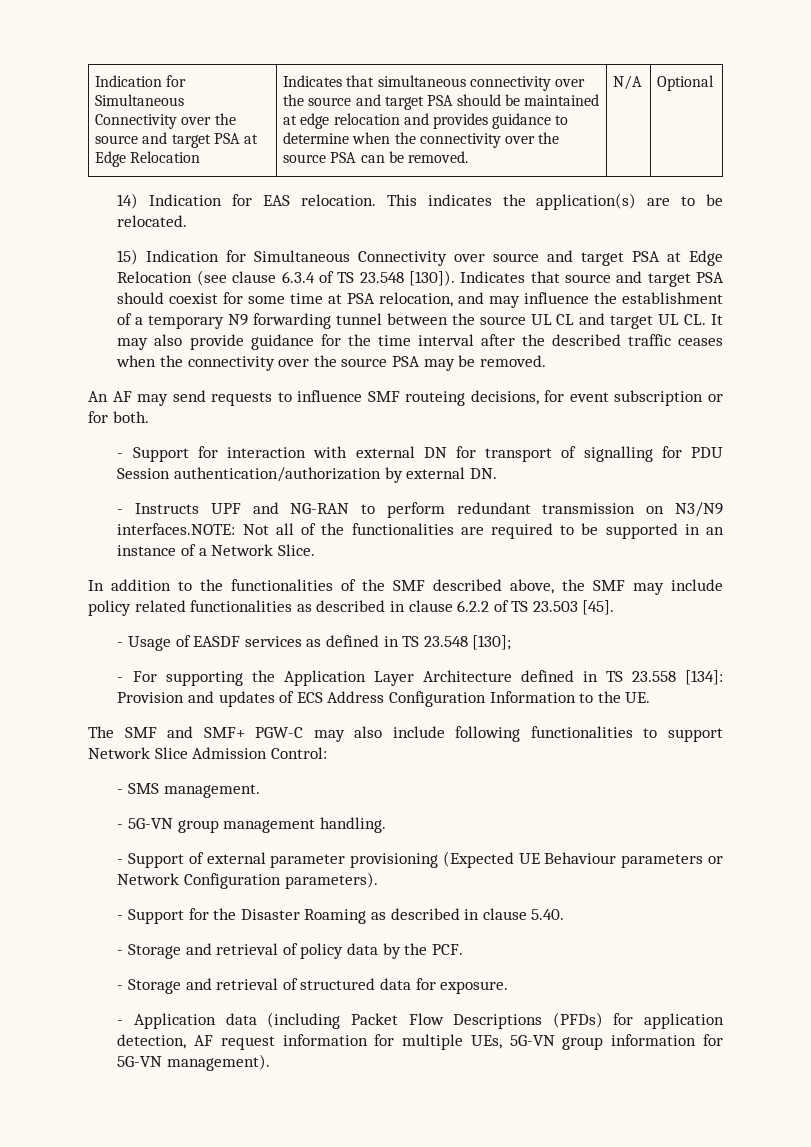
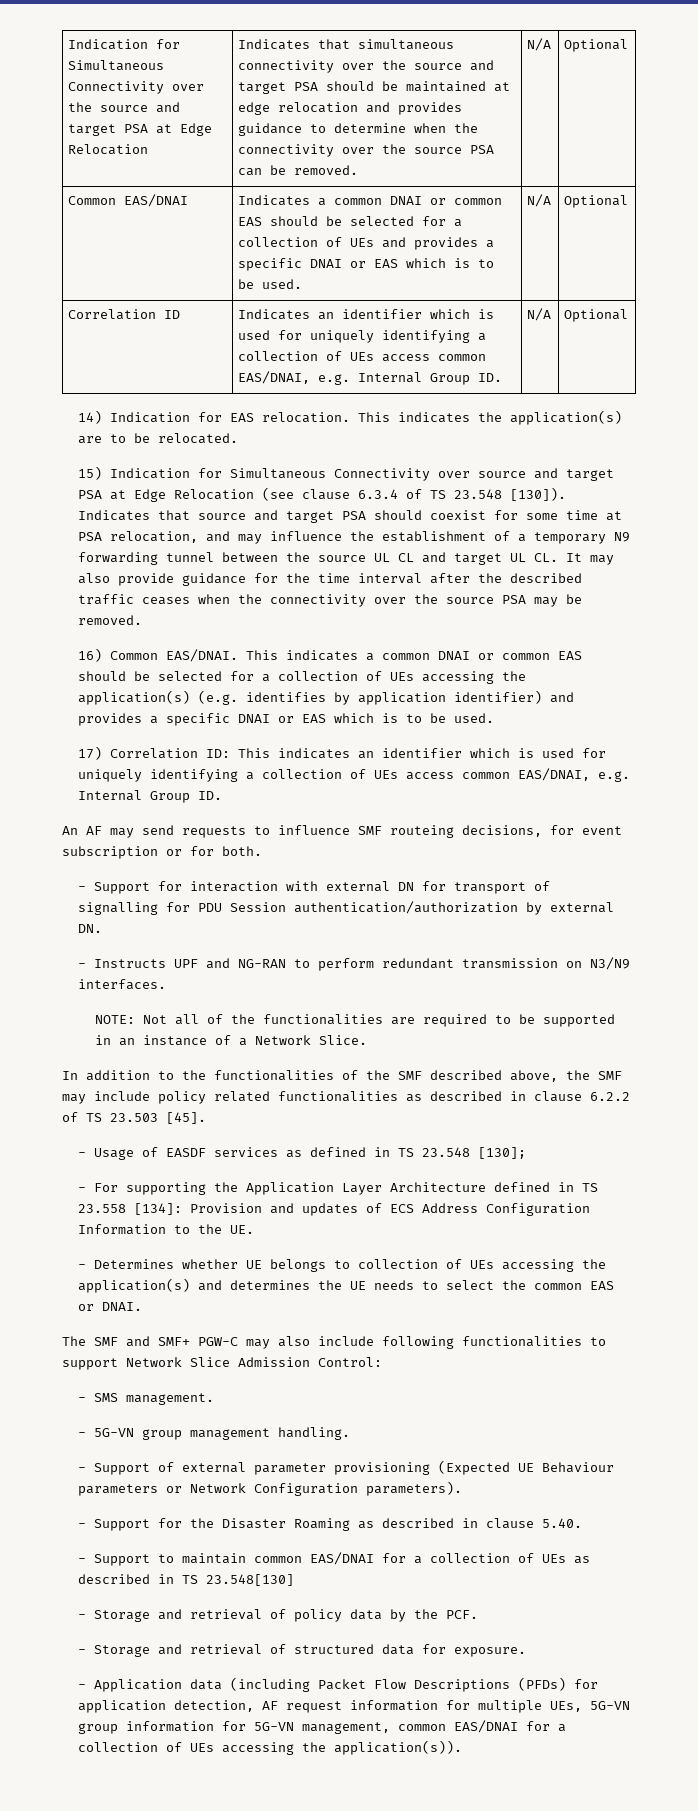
+ Common EAS/DNAI | Indicates a common DNAI or common EAS should be selected for a collection of UEs and provides a specific DNAI or EAS which is to be used. | N/A | Optional
+ Correlation ID | Indicates an identifier which is used for uniquely identifying a collection of UEs access common EAS/DNAI, e.g. Internal Group ID. | N/A | Optional
+ 16) Common EAS/DNAI. This indicates a common DNAI or common EAS should be selected for a collection of UEs accessing the application(s) (e.g. identifies by application identifier) and provides a specific DNAI or EAS which is to be used.
+ 17) Correlation ID: This indicates an identifier which is used for uniquely identifying a collection of UEs access common EAS/DNAI, e.g. Internal Group ID.
- - Instructs UPF and NG-RAN to perform redundant transmission on N3/N9 interfaces.NOTE: Not all of the functionalities are required to be supported in an instance of a Network Slice.
+ - Instructs UPF and NG-RAN to perform redundant transmission on N3/N9 interfaces.
+ NOTE: Not all of the functionalities are required to be supported in an instance of a Network Slice.
+ - Determines whether UE belongs to collection of UEs accessing the application(s) and determines the UE needs to select the common EAS or DNAI.
+ - Support to maintain common EAS/DNAI for a collection of UEs as described in TS 23.548[130]
- - Application data (including Packet Flow Descriptions (PFDs) for application detection, AF request information for multiple UEs, 5G-VN group information for 5G-VN management).
+ - Application data (including Packet Flow Descriptions (PFDs) for application detection, AF request information for multiple UEs, 5G-VN group information for 5G-VN management, common EAS/DNAI for a collection of UEs accessing the application(s)).

